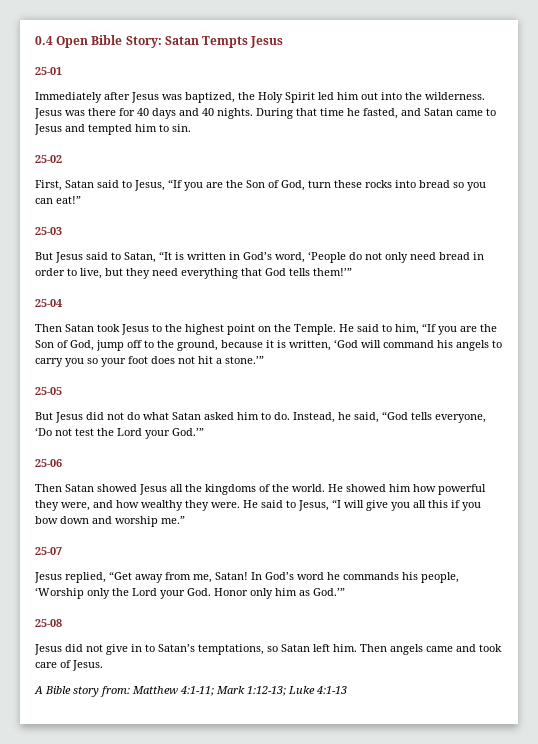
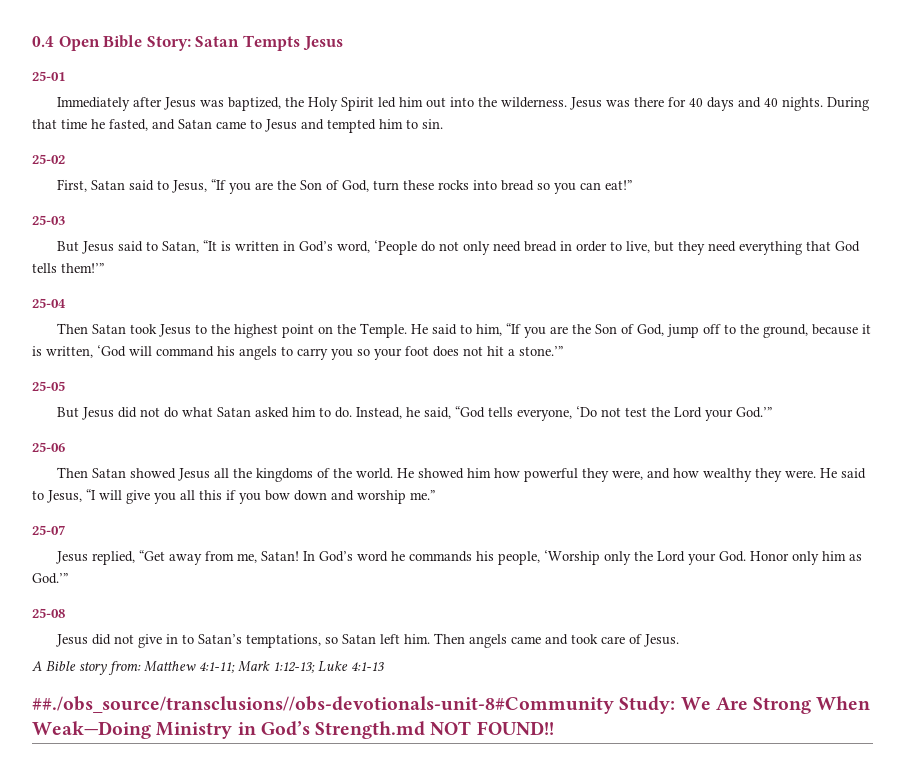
+ ##./obs_source/transclusions//obs-devotionals-unit-8#Community Study: We Are Strong When Weak—Doing Ministry in God’s Strength.md NOT FOUND!!

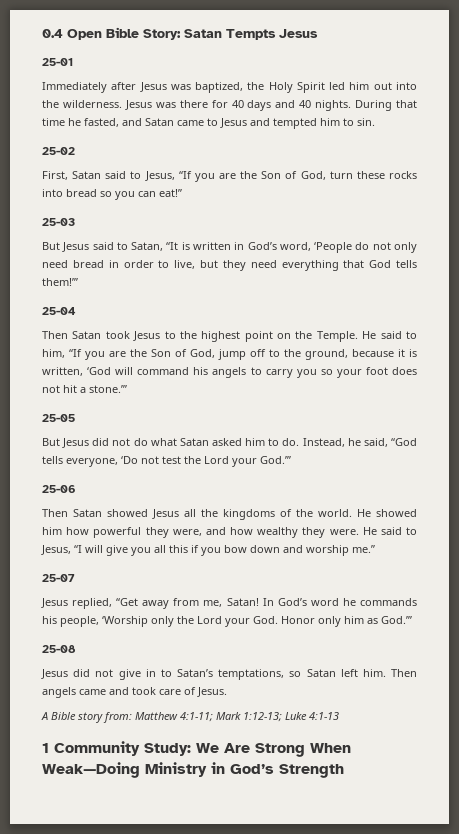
- ##./obs_source/transclusions//obs-devotionals-unit-8#Community Study: We Are Strong When Weak—Doing Ministry in God’s Strength.md NOT FOUND!!
+ 1 Community Study: We Are Strong When Weak—Doing Ministry in God’s Strength

